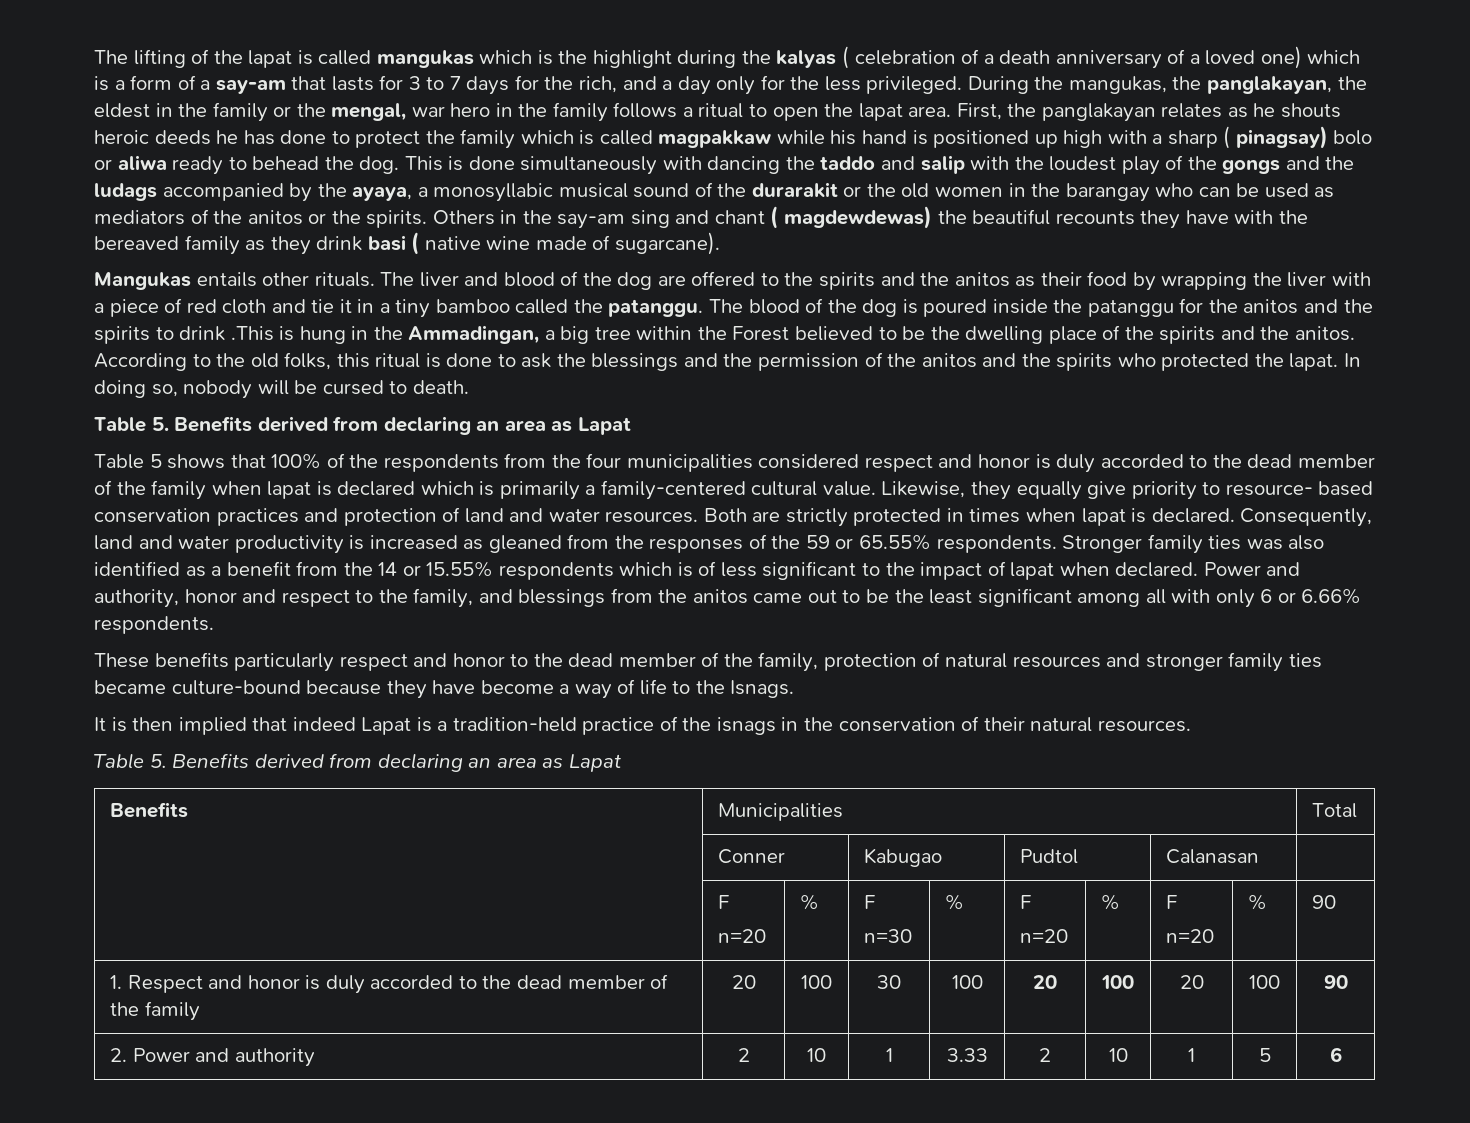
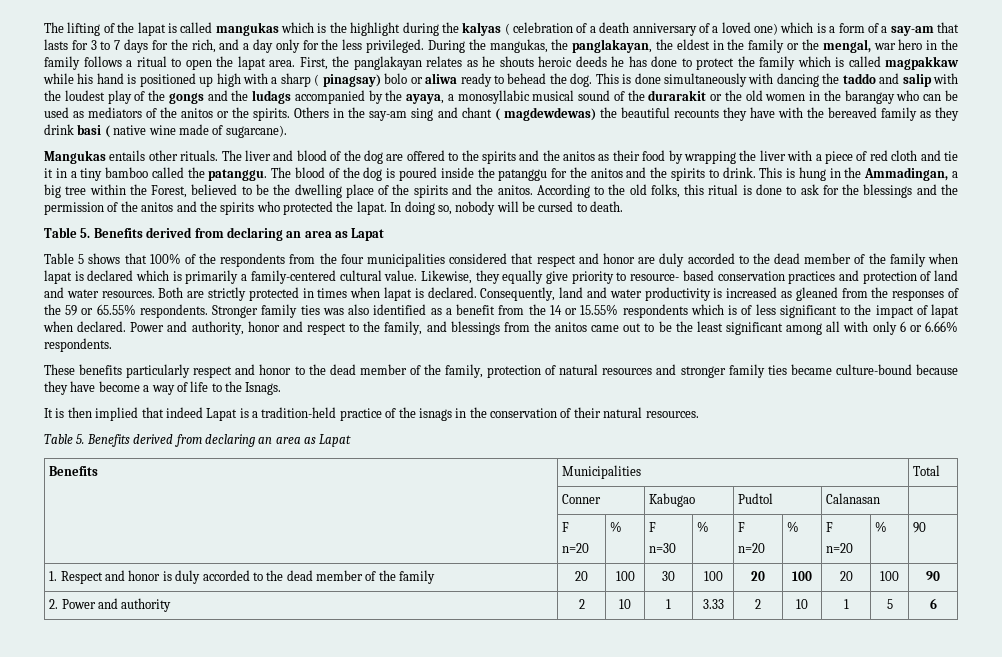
- The blood of the dog is poured inside the patanggu for the anitos and the spirits to drink .This is hung in the Ammadingan, a big tree within the Forest believed to be the dwelling place of the spirits and the anitos.
+ The blood of the dog is poured inside the patanggu for the anitos and the spirits to drink. This is hung in the Ammadingan, a big tree within the Forest, believed to be the dwelling place of the spirits and the anitos.
- According to the old folks, this ritual is done to ask the blessings and the permission of the anitos and the spirits who protected the lapat.
+ According to the old folks, this ritual is done to ask for the blessings and the permission of the anitos and the spirits who protected the lapat.
- Table 5 shows that 100% of the respondents from the four municipalities considered respect and honor is duly accorded to the dead member of the family when lapat is declared which is primarily a family-centered cultural value.
+ Table 5 shows that 100% of the respondents from the four municipalities considered that respect and honor are duly accorded to the dead member of the family when lapat is declared which is primarily a family-centered cultural value.

